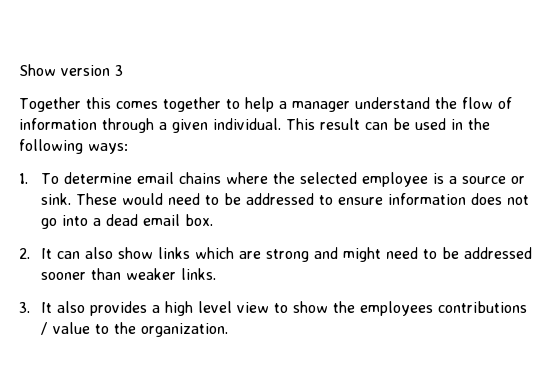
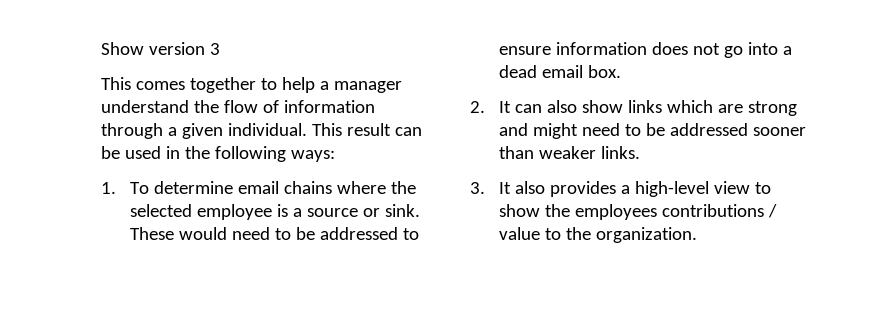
- Together this comes together to help a manager understand the flow of information through a given individual.
+ This comes together to help a manager understand the flow of information through a given individual.
- 3. It also provides a high level view to show the employees contributions / value to the organization.
+ 3. It also provides a high-level view to show the employees contributions / value to the organization.

